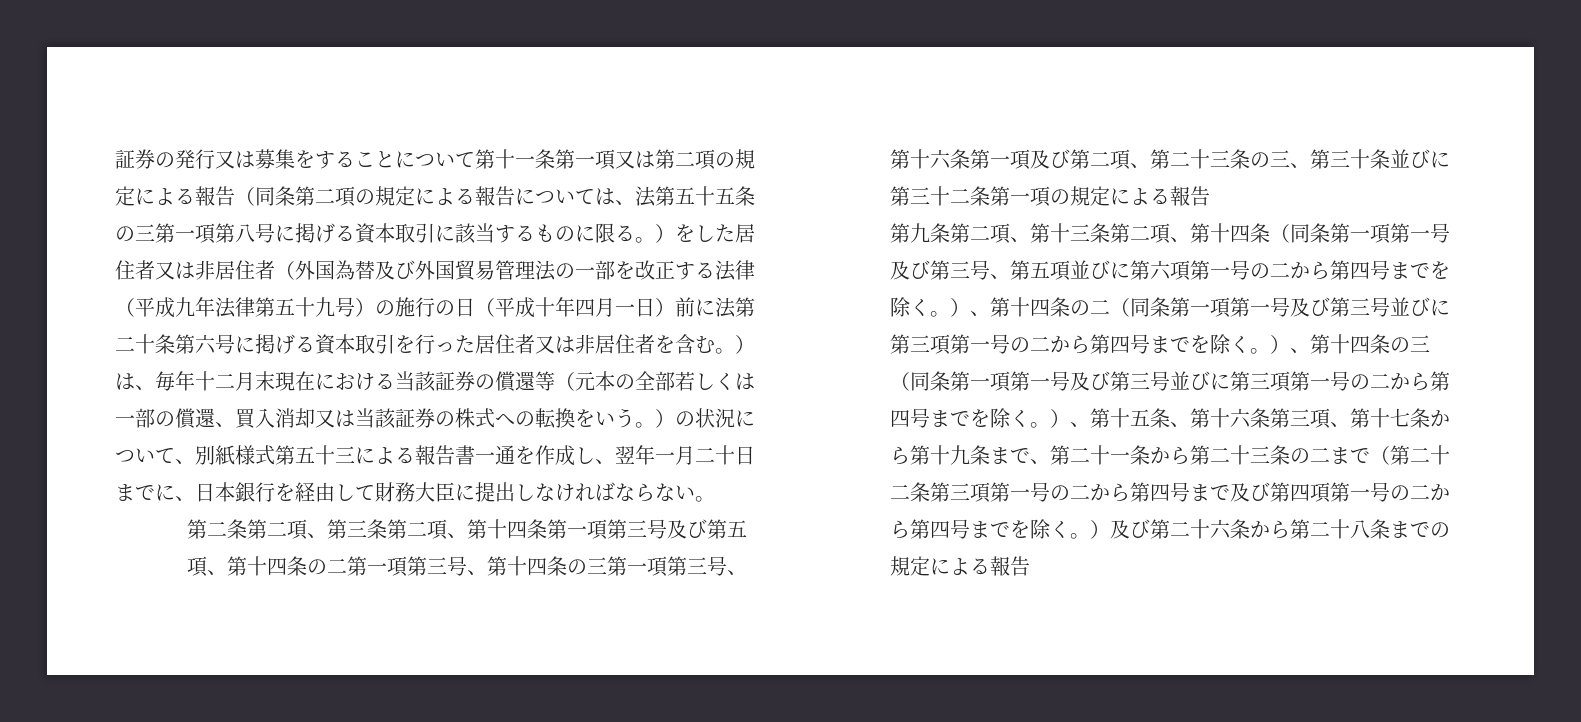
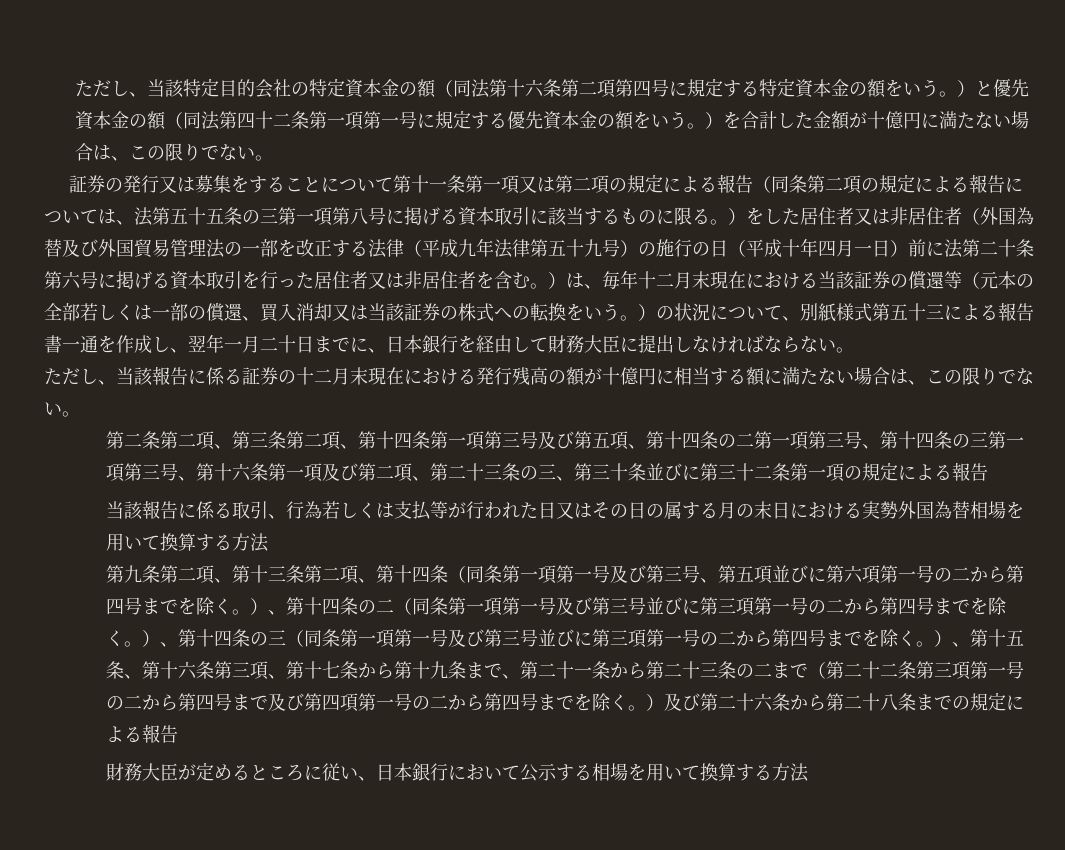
+ ただし、当該特定目的会社の特定資本金の額（同法第十六条第二項第四号に規定する特定資本金の額をいう。）と優先資本金の額（同法第四十二条第一項第一号に規定する優先資本金の額をいう。）を合計した金額が十億円に満たない場合は、この限りでない。
+ ただし、当該報告に係る証券の十二月末現在における発行残高の額が十億円に相当する額に満たない場合は、この限りでない。
+ 当該報告に係る取引、行為若しくは支払等が行われた日又はその日の属する月の末日における実勢外国為替相場を用いて換算する方法
+ 財務大臣が定めるところに従い、日本銀行において公示する相場を用いて換算する方法

